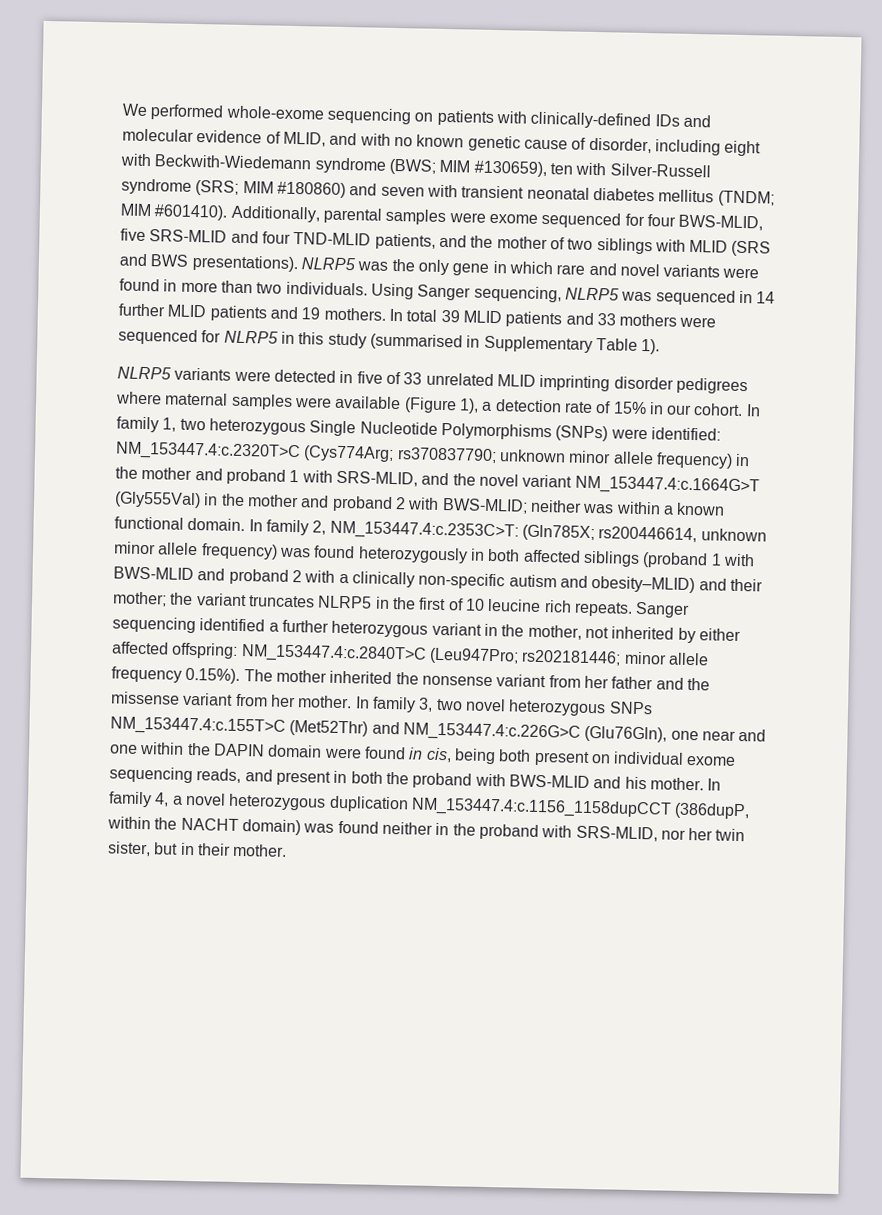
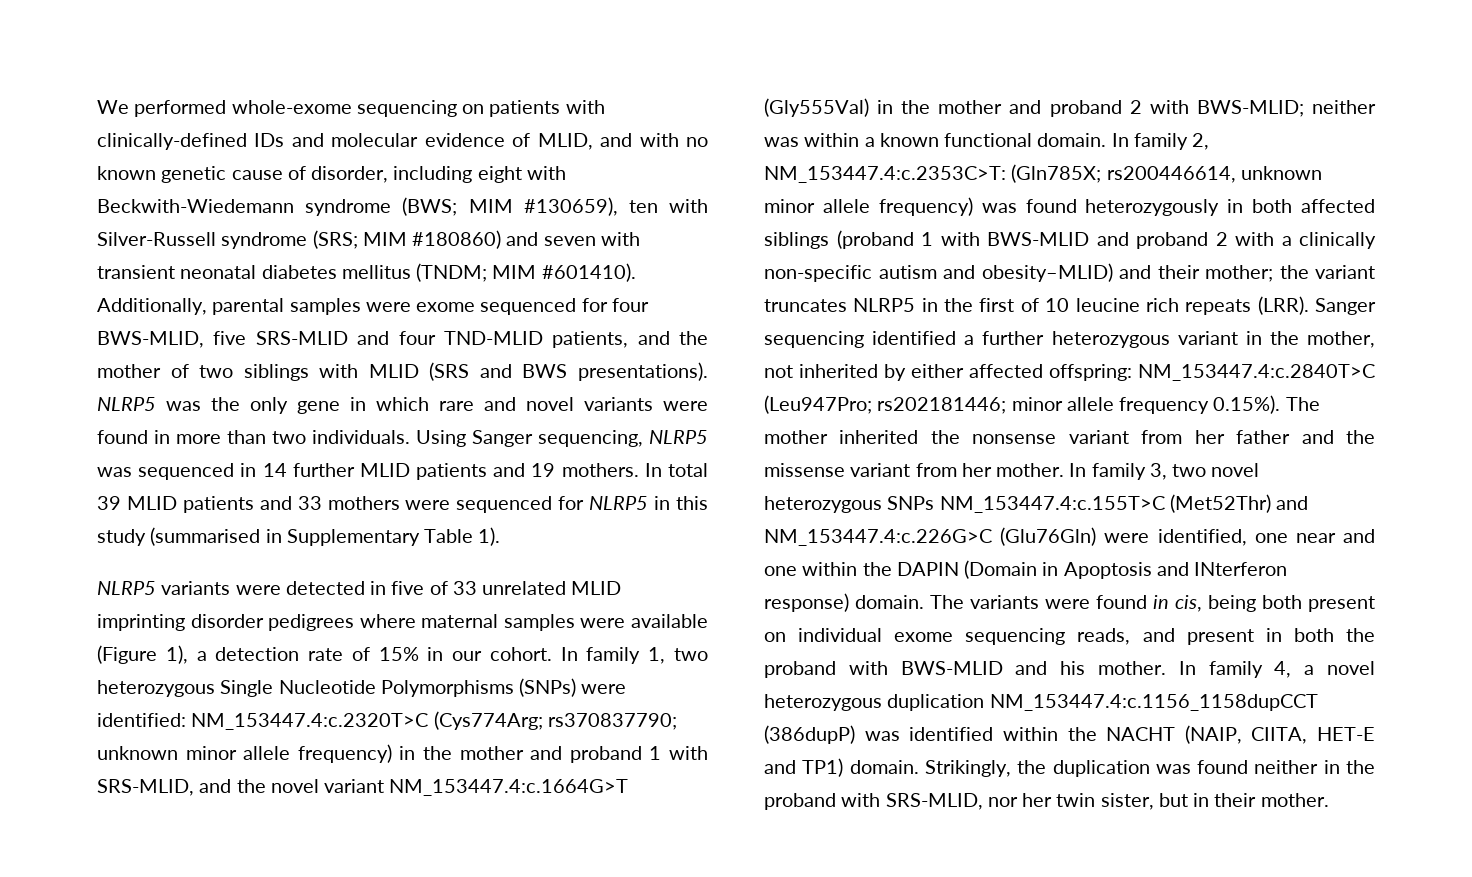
- In family 2, NM_153447.4:c.2353C>T: (Gln785X; rs200446614, unknown minor allele frequency) was found heterozygously in both affected siblings (proband 1 with BWS-MLID and proband 2 with a clinically non-specific autism and obesity–MLID) and their mother; the variant truncates NLRP5 in the first of 10 leucine rich repeats.
+ In family 2, NM_153447.4:c.2353C>T: (Gln785X; rs200446614, unknown minor allele frequency) was found heterozygously in both affected siblings (proband 1 with BWS-MLID and proband 2 with a clinically non-specific autism and obesity–MLID) and their mother; the variant truncates NLRP5 in the first of 10 leucine rich repeats (LRR).
- In family 3, two novel heterozygous SNPs NM_153447.4:c.155T>C (Met52Thr) and NM_153447.4:c.226G>C (Glu76Gln), one near and one within the DAPIN domain were found in cis, being both present on individual exome sequencing reads, and present in both the proband with BWS-MLID and his mother.
+ In family 3, two novel heterozygous SNPs NM_153447.4:c.155T>C (Met52Thr) and NM_153447.4:c.226G>C (Glu76Gln) were identified, one near and one within the DAPIN (Domain in Apoptosis and INterferon response) domain. The variants were found in cis, being both present on individual exome sequencing reads, and present in both the proband with BWS-MLID and his mother.
- In family 4, a novel heterozygous duplication NM_153447.4:c.1156_1158dupCCT (386dupP, within the NACHT domain) was found neither in the proband with SRS-MLID, nor her twin sister, but in their mother.
+ In family 4, a novel heterozygous duplication NM_153447.4:c.1156_1158dupCCT (386dupP) was identified within the NACHT (NAIP, CIITA, HET-E and TP1) domain. Strikingly, the duplication was found neither in the proband with SRS-MLID, nor her twin sister, but in their mother.

